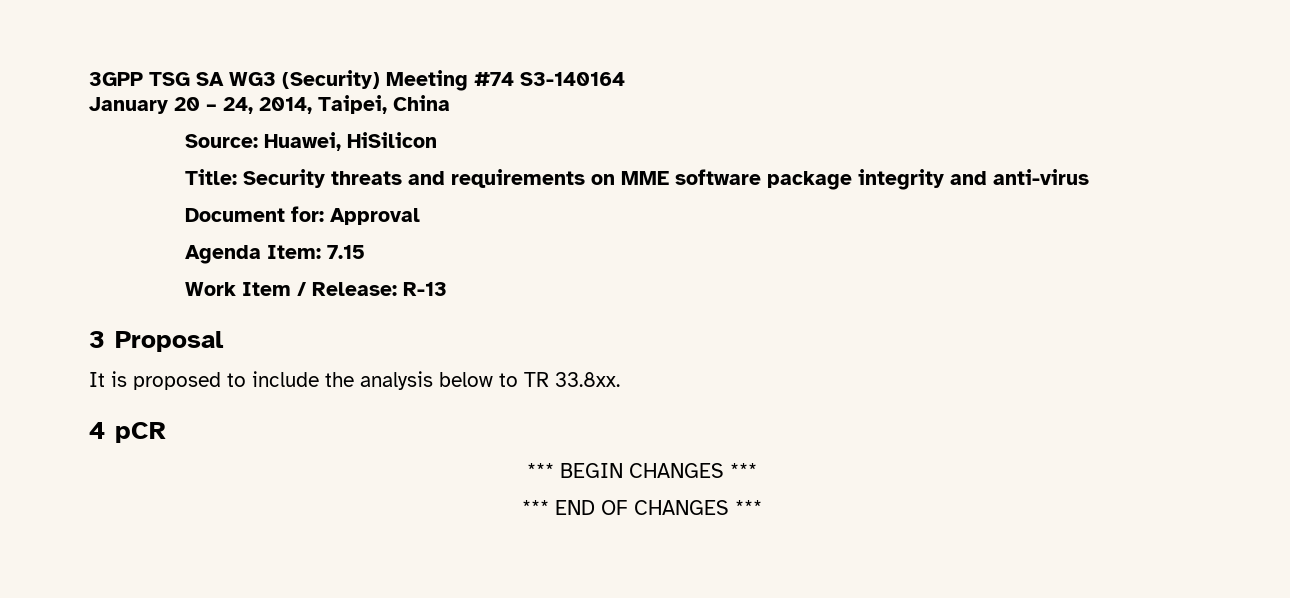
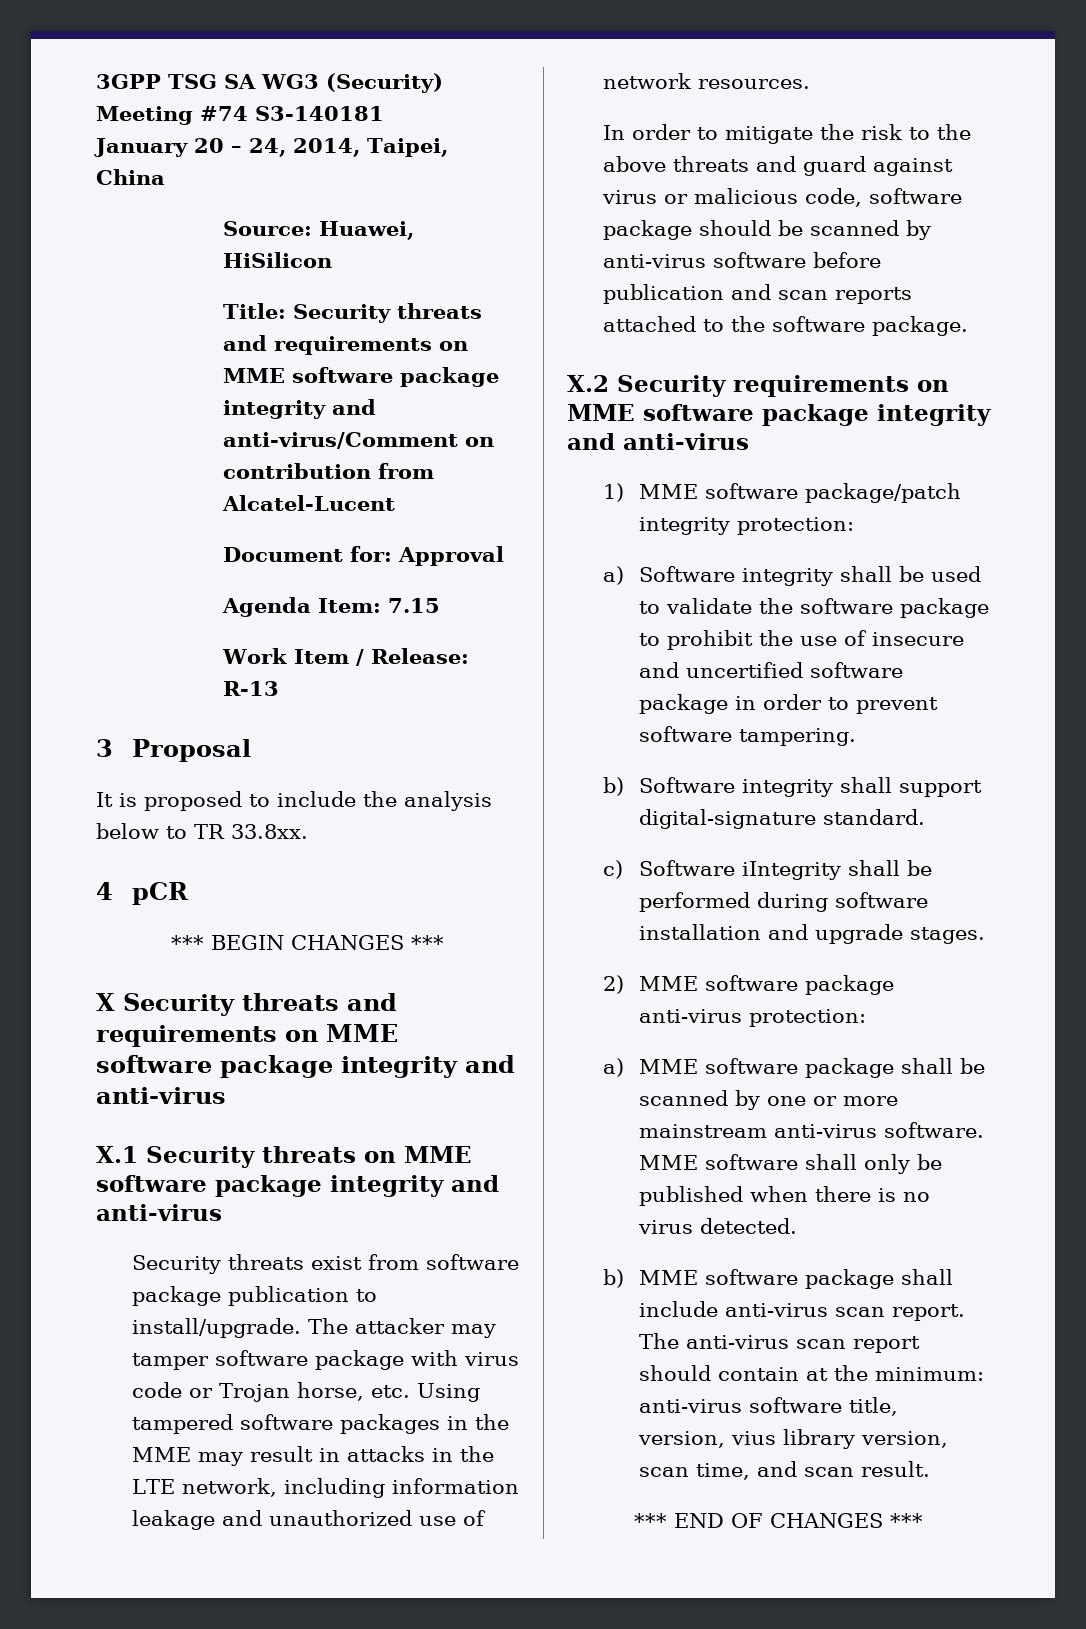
- 3GPP TSG SA WG3 (Security) Meeting #74 S3-140164
+ 3GPP TSG SA WG3 (Security) Meeting #74 S3-140181
- Title: Security threats and requirements on MME software package integrity and anti-virus
+ Title: Security threats and requirements on MME software package integrity and anti-virus/Comment on contribution from Alcatel-Lucent
+ X Security threats and requirements on MME software package integrity and anti-virus
+ X.1 Security threats on MME software package integrity and anti-virus
+ Security threats exist from software package publication to install/upgrade. The attacker may tamper software package with virus code or Trojan horse, etc. Using tampered software packages in the MME may result in attacks in the LTE network, including information leakage and unauthorized use of network resources.
+ In order to mitigate the risk to the above threats and guard against virus or malicious code, software package should be scanned by anti-virus software before publication and scan reports attached to the software package.
+ X.2 Security requirements on MME software package integrity and anti-virus
+ 1) MME software package/patch integrity protection:
+ a) Software integrity shall be used to validate the software package to prohibit the use of insecure and uncertified software package in order to prevent software tampering.
+ b) Software integrity shall support digital-signature standard.
+ c) Software iIntegrity shall be performed during software installation and upgrade stages.
+ 2) MME software package anti-virus protection:
+ a) MME software package shall be scanned by one or more mainstream anti-virus software. MME software shall only be published when there is no virus detected.
+ b) MME software package shall include anti-virus scan report. The anti-virus scan report should contain at the minimum: anti-virus software title, version, vius library version, scan time, and scan result.

